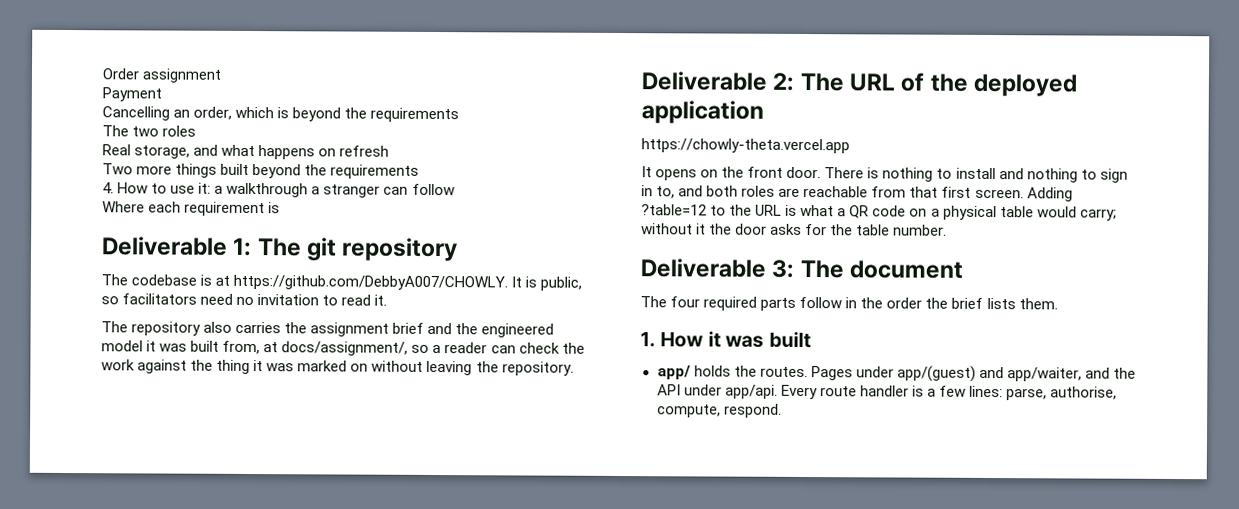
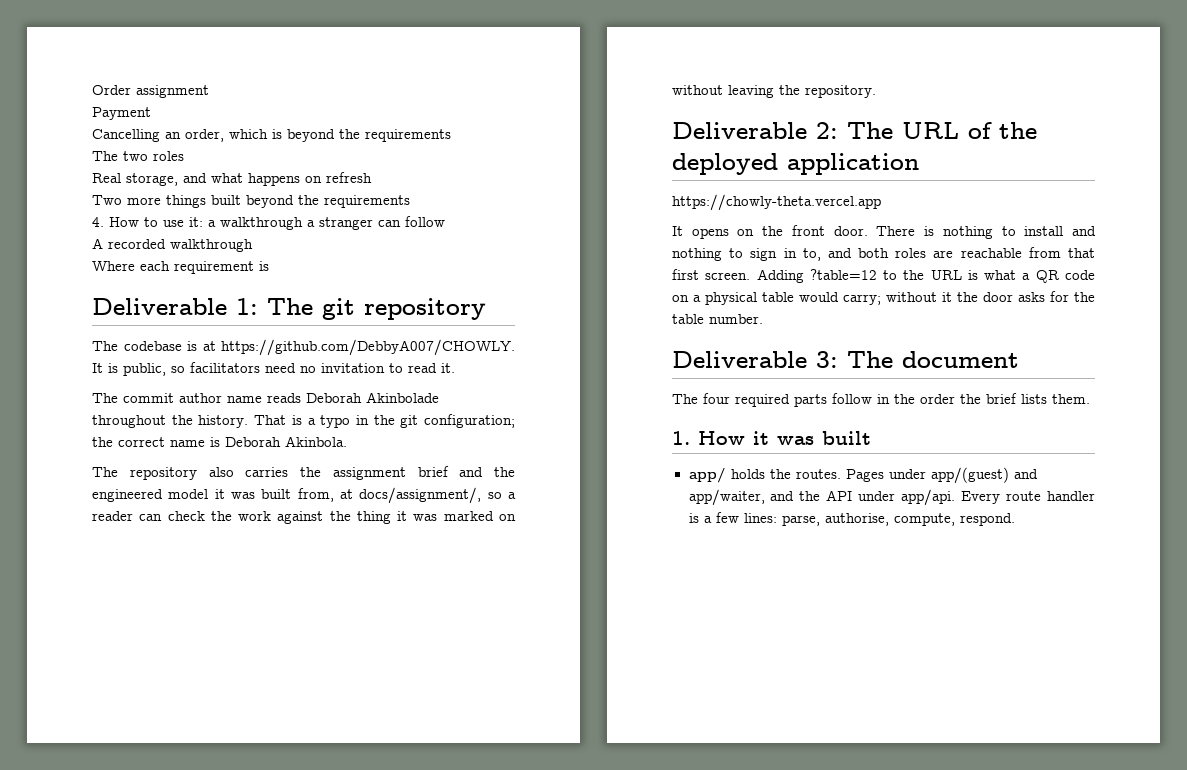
+ A recorded walkthrough
+ The commit author name reads Deborah Akinbolade throughout the history. That is a typo in the git configuration; the correct name is Deborah Akinbola.

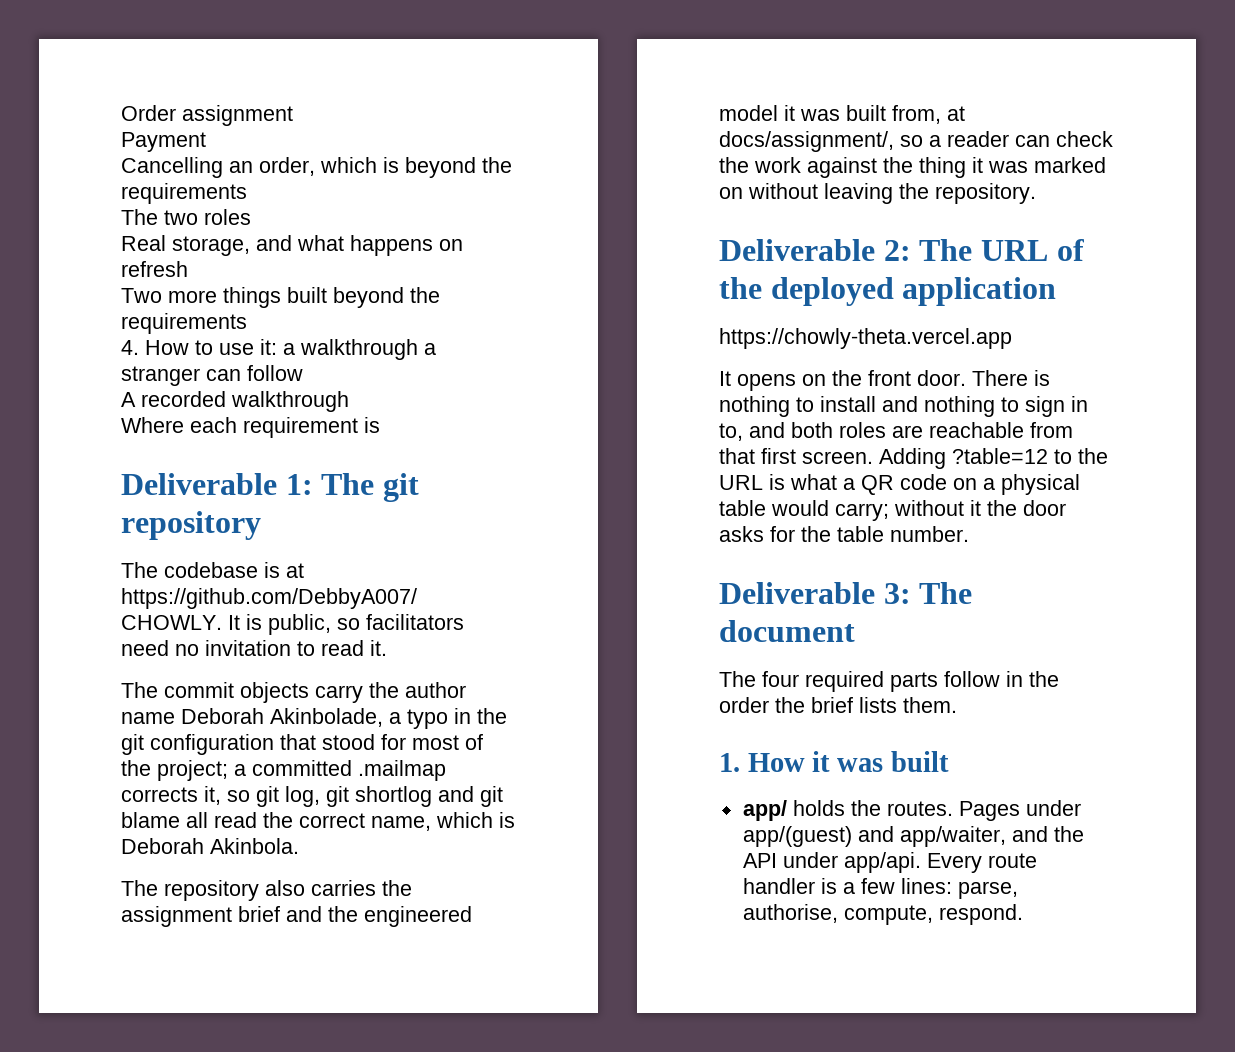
- The commit author name reads Deborah Akinbolade throughout the history. That is a typo in the git configuration; the correct name is Deborah Akinbola.
+ The commit objects carry the author name Deborah Akinbolade, a typo in the git configuration that stood for most of the project; a committed .mailmap corrects it, so git log, git shortlog and git blame all read the correct name, which is Deborah Akinbola.

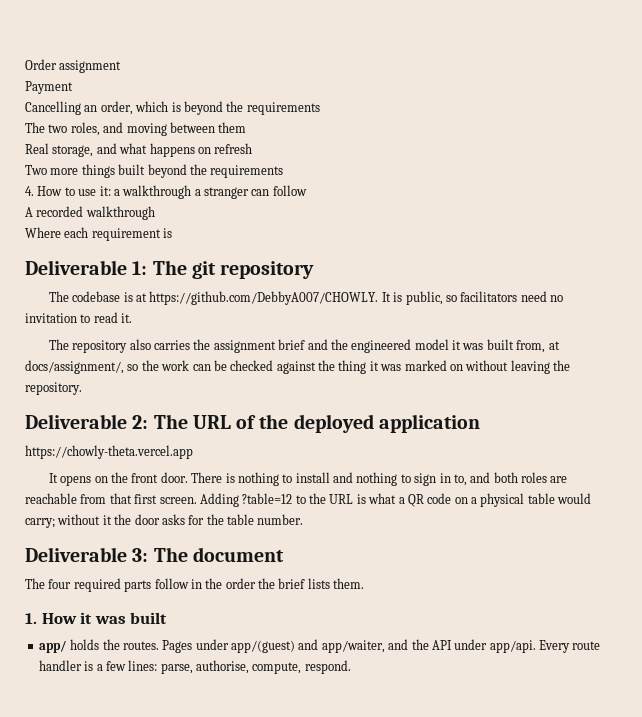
- The two roles
+ The two roles, and moving between them
- The commit objects carry the author name Deborah Akinbolade, a typo in the git configuration that stood for most of the project; a committed .mailmap corrects it, so git log, git shortlog and git blame all read the correct name, which is Deborah Akinbola.
- The repository also carries the assignment brief and the engineered model it was built from, at docs/assignment/, so a reader can check the work against the thing it was marked on without leaving the repository.
+ The repository also carries the assignment brief and the engineered model it was built from, at docs/assignment/, so the work can be checked against the thing it was marked on without leaving the repository.

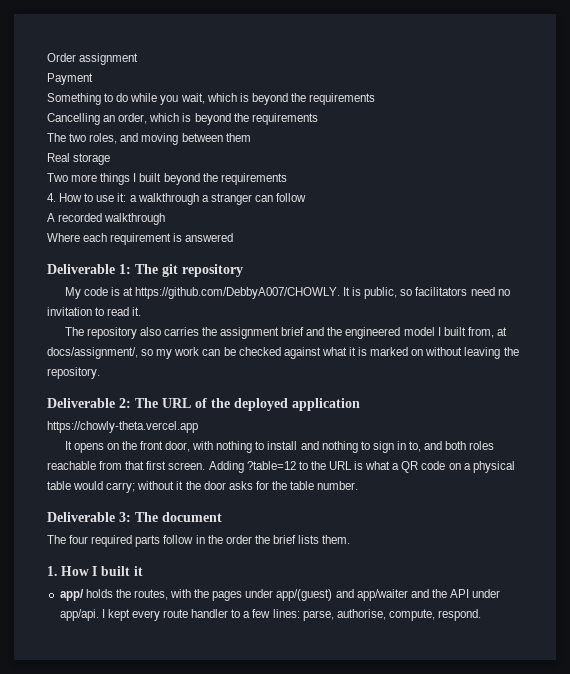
+ Something to do while you wait, which is beyond the requirements
- Real storage, and what happens on refresh
+ Real storage
- Two more things built beyond the requirements
+ Two more things I built beyond the requirements
- Where each requirement is
+ Where each requirement is answered
- The codebase is at https://github.com/DebbyA007/CHOWLY. It is public, so facilitators need no invitation to read it.
+ My code is at https://github.com/DebbyA007/CHOWLY. It is public, so facilitators need no invitation to read it.
- The repository also carries the assignment brief and the engineered model it was built from, at docs/assignment/, so the work can be checked against the thing it was marked on without leaving the repository.
+ The repository also carries the assignment brief and the engineered model I built from, at docs/assignment/, so my work can be checked against what it is marked on without leaving the repository.
- It opens on the front door. There is nothing to install and nothing to sign in to, and both roles are reachable from that first screen.
+ It opens on the front door, with nothing to install and nothing to sign in to, and both roles reachable from that first screen.
- 1. How it was built
+ 1. How I built it
- app/ holds the routes. Pages under app/(guest) and app/waiter, and the API under app/api.
+ app/ holds the routes, with the pages under app/(guest) and app/waiter and the API under app/api.
- Every route handler is a few lines: parse, authorise, compute, respond.
+ I kept every route handler to a few lines: parse, authorise, compute, respond.

